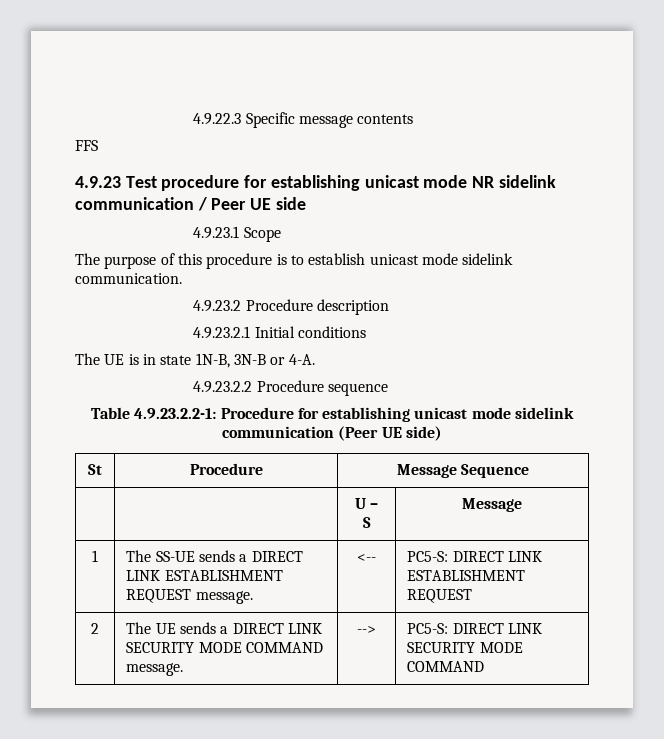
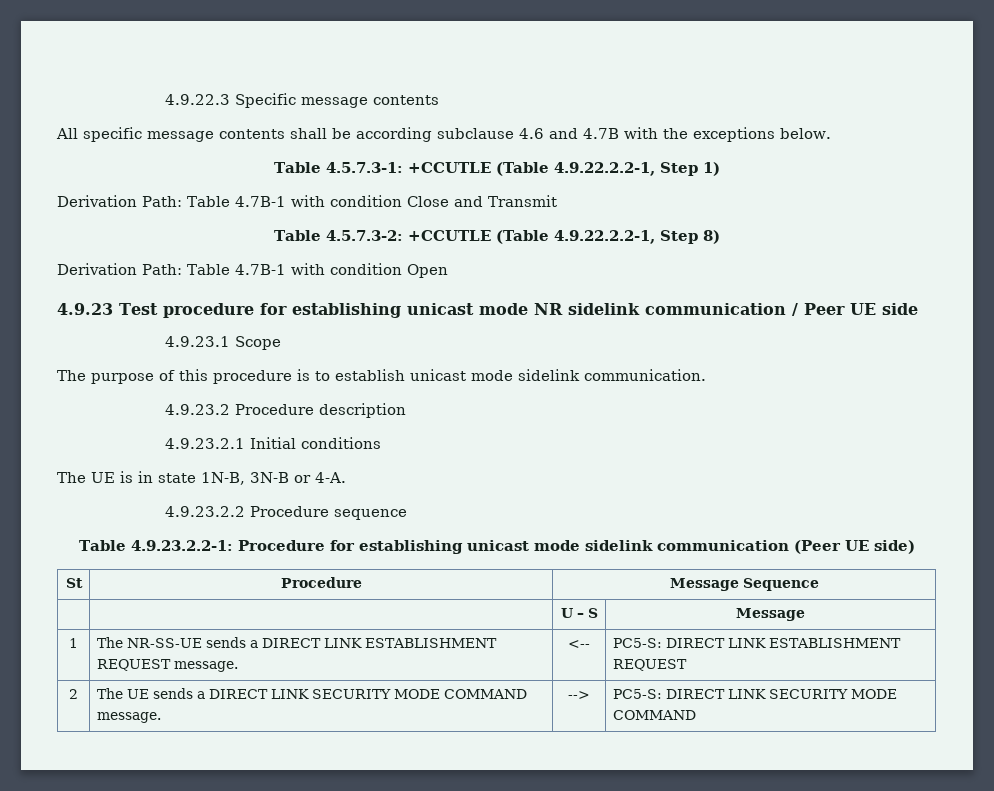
- FFS
+ All specific message contents shall be according subclause 4.6 and 4.7B with the exceptions below.
+ Table 4.5.7.3-1: +CCUTLE (Table 4.9.22.2.2-1, Step 1)
+ Derivation Path: Table 4.7B-1 with condition Close and Transmit
+ Table 4.5.7.3-2: +CCUTLE (Table 4.9.22.2.2-1, Step 8)
+ Derivation Path: Table 4.7B-1 with condition Open
- 1 | The SS-UE sends a DIRECT LINK ESTABLISHMENT REQUEST message. | <-- | PC5-S: DIRECT LINK ESTABLISHMENT REQUEST
+ 1 | The NR-SS-UE sends a DIRECT LINK ESTABLISHMENT REQUEST message. | <-- | PC5-S: DIRECT LINK ESTABLISHMENT REQUEST

